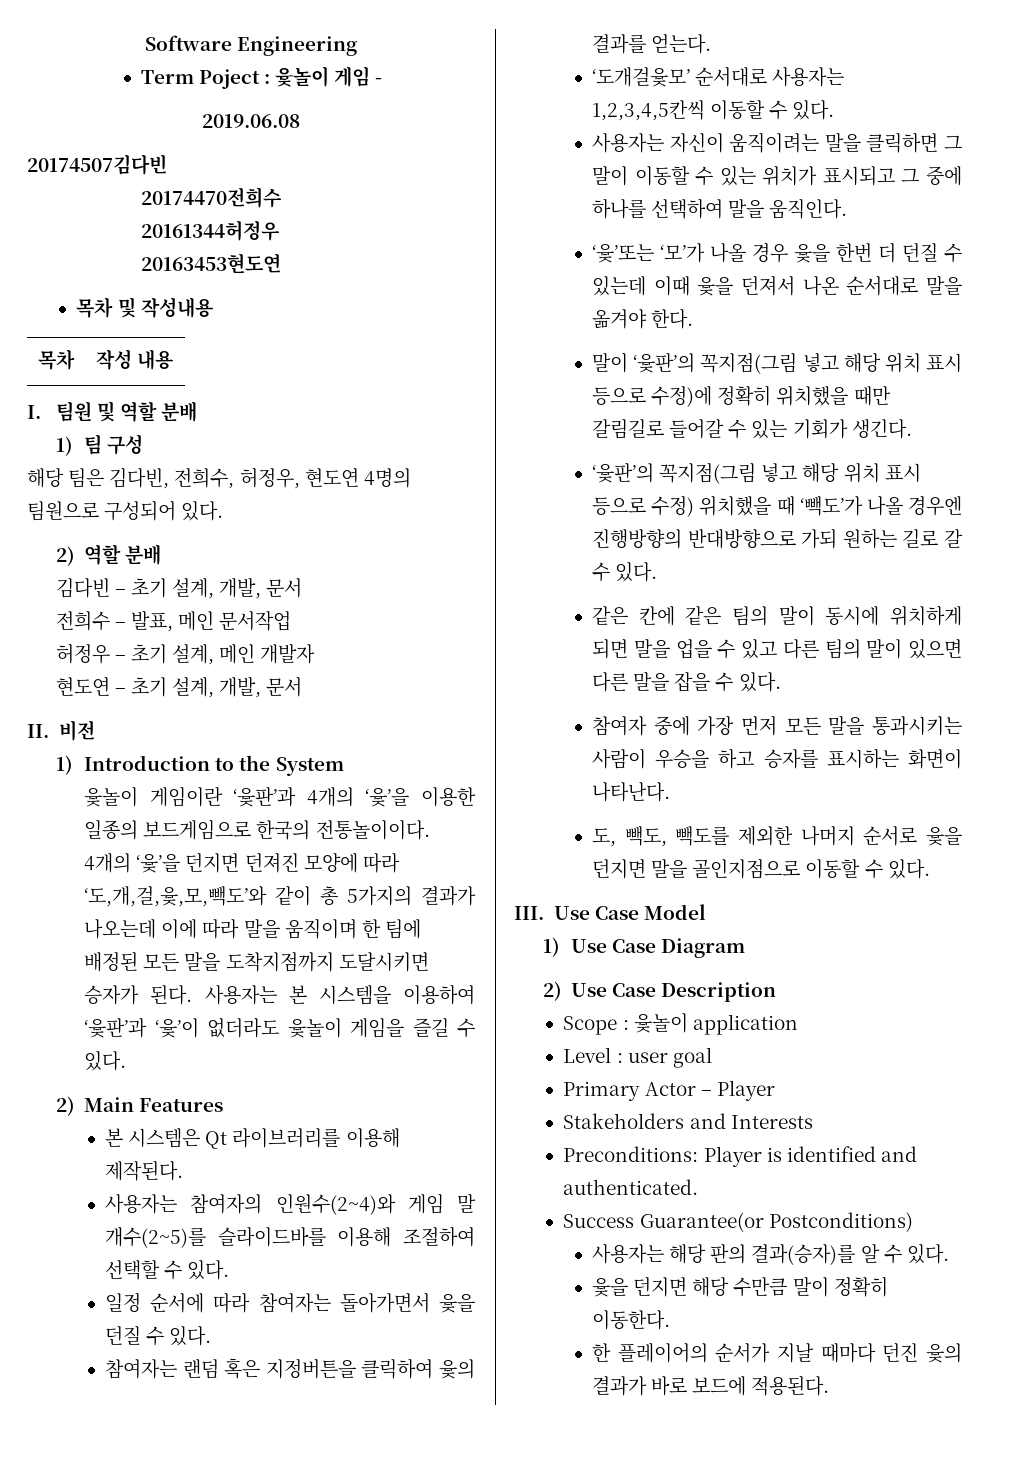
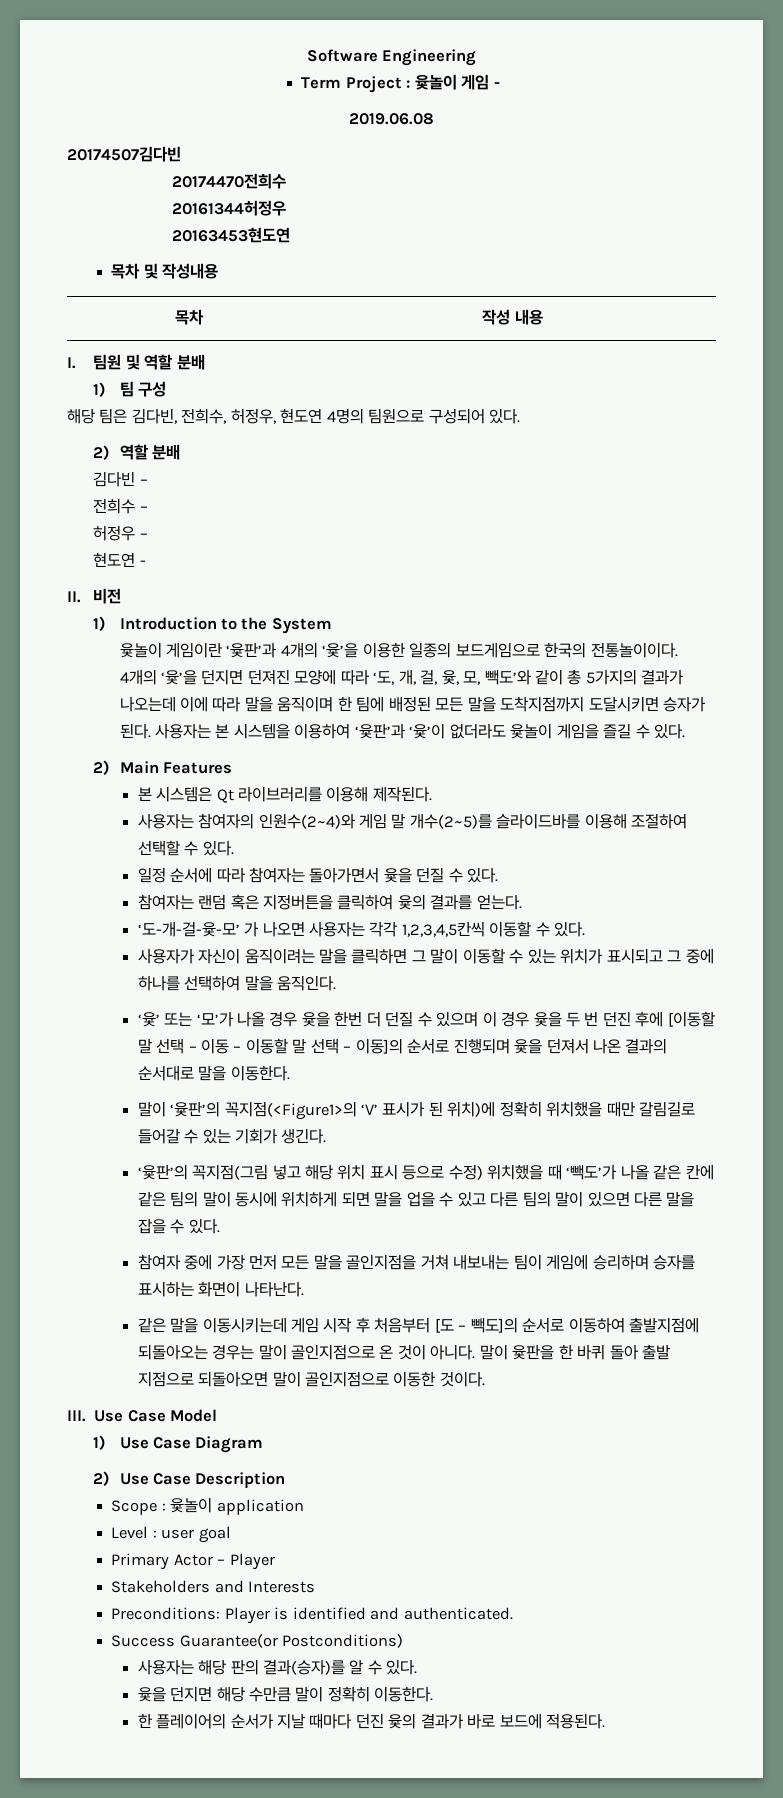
- Term Poject : 윷놀이 게임 -
+ Term Project : 윷놀이 게임 -
- 김다빈 – 초기 설계, 개발, 문서
+ 김다빈 –
- 전희수 – 발표, 메인 문서작업
+ 전희수 –
- 허정우 – 초기 설계, 메인 개발자
- 현도연 – 초기 설계, 개발, 문서
+ 허정우 –
+ 현도연 -
- 4개의 ‘윷’을 던지면 던져진 모양에 따라 ‘도,개,걸,윷,모,빽도’와 같이 총 5가지의 결과가 나오는데 이에 따라 말을 움직이며 한 팀에 배정된 모든 말을 도착지점까지 도달시키면 승자가 된다.
+ 4개의 ‘윷’을 던지면 던져진 모양에 따라 ‘도, 개, 걸, 윷, 모, 빽도’와 같이 총 5가지의 결과가 나오는데 이에 따라 말을 움직이며 한 팀에 배정된 모든 말을 도착지점까지 도달시키면 승자가 된다.
- ‘도개걸윷모’ 순서대로 사용자는 1,2,3,4,5칸씩 이동할 수 있다.
+ ‘도-개-걸-윷-모’ 가 나오면 사용자는 각각 1,2,3,4,5칸씩 이동할 수 있다.
- 사용자는 자신이 움직이려는 말을 클릭하면 그 말이 이동할 수 있는 위치가 표시되고 그 중에 하나를 선택하여 말을 움직인다.
+ 사용자가 자신이 움직이려는 말을 클릭하면 그 말이 이동할 수 있는 위치가 표시되고 그 중에 하나를 선택하여 말을 움직인다.
- ‘윷’또는 ‘모’가 나올 경우 윷을 한번 더 던질 수 있는데 이때 윷을 던져서 나온 순서대로 말을 옮겨야 한다.
+ ‘윷’ 또는 ‘모’가 나올 경우 윷을 한번 더 던질 수 있으며 이 경우 윷을 두 번 던진 후에 [이동할 말 선택 – 이동 – 이동할 말 선택 – 이동]의 순서로 진행되며 윷을 던져서 나온 결과의 순서대로 말을 이동한다.
- 말이 ‘윷판’의 꼭지점(그림 넣고 해당 위치 표시 등으로 수정)에 정확히 위치했을 때만 갈림길로 들어갈 수 있는 기회가 생긴다.
+ 말이 ‘윷판’의 꼭지점(<Figure1>의 ‘V’ 표시가 된 위치)에 정확히 위치했을 때만 갈림길로 들어갈 수 있는 기회가 생긴다.
- ‘윷판’의 꼭지점(그림 넣고 해당 위치 표시 등으로 수정) 위치했을 때 ‘빽도’가 나올 경우엔 진행방향의 반대방향으로 가되 원하는 길로 갈 수 있다.
- 같은 칸에 같은 팀의 말이 동시에 위치하게 되면 말을 업을 수 있고 다른 팀의 말이 있으면 다른 말을 잡을 수 있다.
+ ‘윷판’의 꼭지점(그림 넣고 해당 위치 표시 등으로 수정) 위치했을 때 ‘빽도’가 나올 같은 칸에 같은 팀의 말이 동시에 위치하게 되면 말을 업을 수 있고 다른 팀의 말이 있으면 다른 말을 잡을 수 있다.
- 참여자 중에 가장 먼저 모든 말을 통과시키는 사람이 우승을 하고 승자를 표시하는 화면이 나타난다.
- 도, 빽도, 빽도를 제외한 나머지 순서로 윷을 던지면 말을 골인지점으로 이동할 수 있다.
+ 참여자 중에 가장 먼저 모든 말을 골인지점을 거쳐 내보내는 팀이 게임에 승리하며 승자를 표시하는 화면이 나타난다.
+ 같은 말을 이동시키는데 게임 시작 후 처음부터 [도 – 빽도]의 순서로 이동하여 출발지점에 되돌아오는 경우는 말이 골인지점으로 온 것이 아니다. 말이 윷판을 한 바퀴 돌아 출발 지점으로 되돌아오면 말이 골인지점으로 이동한 것이다.

